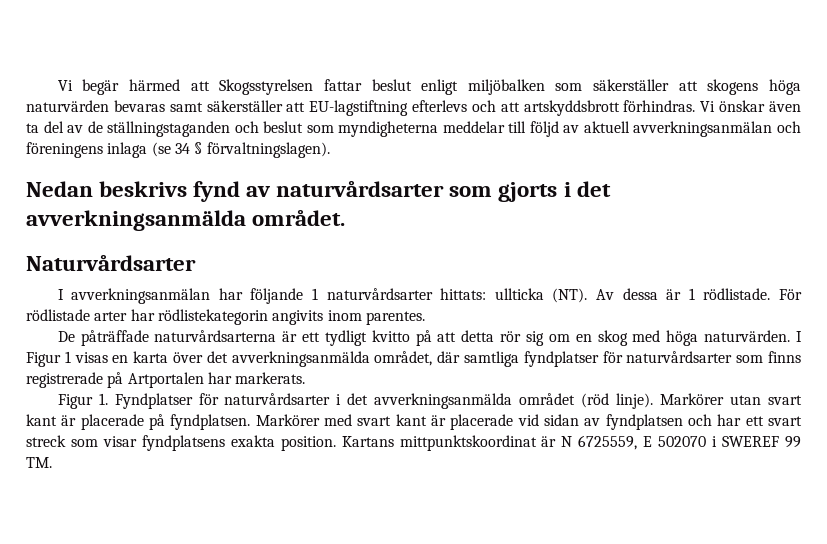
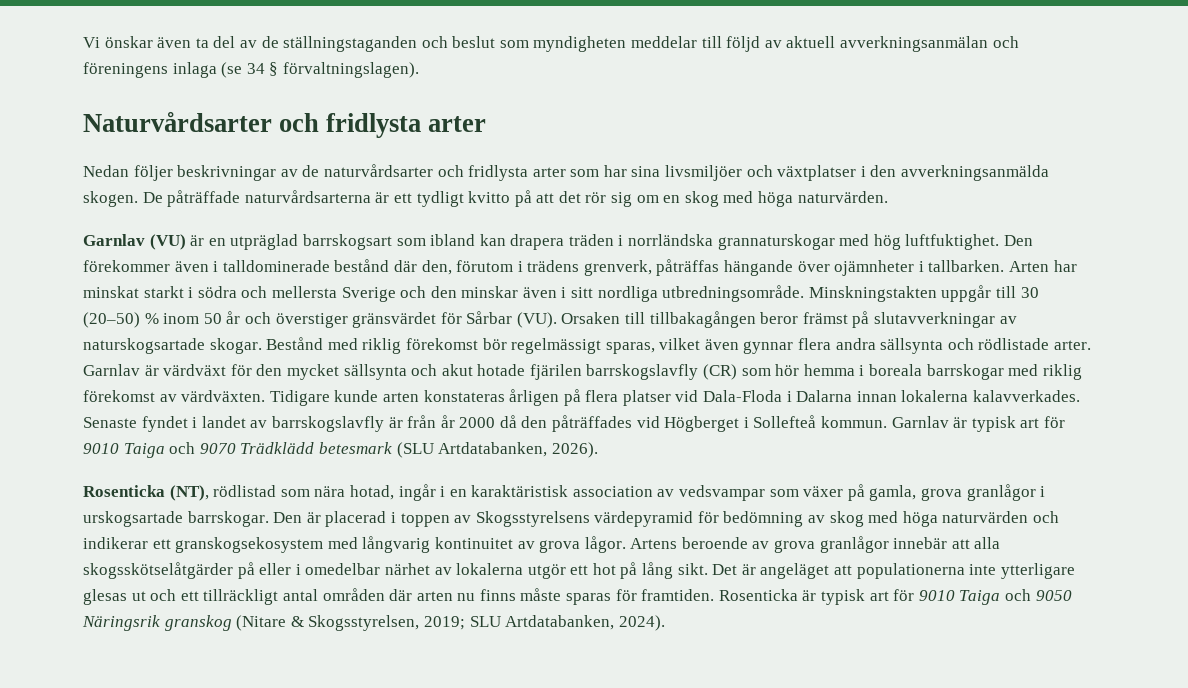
- Vi begär härmed att Skogsstyrelsen fattar beslut enligt miljöbalken som säkerställer att skogens höga naturvärden bevaras samt säkerställer att EU-lagstiftning efterlevs och att artskyddsbrott förhindras. Vi önskar även ta del av de ställningstaganden och beslut som myndigheterna meddelar till följd av aktuell avverkningsanmälan och föreningens inlaga (se 34 § förvaltningslagen).
+ Vi önskar även ta del av de ställningstaganden och beslut som myndigheten meddelar till följd av aktuell avverkningsanmälan och föreningens inlaga (se 34 § förvaltningslagen).
- Nedan beskrivs fynd av naturvårdsarter som gjorts i det avverkningsanmälda området.
- Naturvårdsarter
- I avverkningsanmälan har följande 1 naturvårdsarter hittats: ullticka (NT). Av dessa är 1 rödlistade. För rödlistade arter har rödlistekategorin angivits inom parentes.
- De påträffade naturvårdsarterna är ett tydligt kvitto på att detta rör sig om en skog med höga naturvärden. I Figur 1 visas en karta över det avverkningsanmälda området, där samtliga fyndplatser för naturvårdsarter som finns registrerade på Artportalen har markerats.
- Figur 1. Fyndplatser för naturvårdsarter i det avverkningsanmälda området (röd linje). Markörer utan svart kant är placerade på fyndplatsen. Markörer med svart kant är placerade vid sidan av fyndplatsen och har ett svart streck som visar fyndplatsens exakta position. Kartans mittpunktskoordinat är N 6725559, E 502070 i SWEREF 99 TM.
+ Naturvårdsarter och fridlysta arter
+ Nedan följer beskrivningar av de naturvårdsarter och fridlysta arter som har sina livsmiljöer och växtplatser i den avverkningsanmälda skogen. De påträffade naturvårdsarterna är ett tydligt kvitto på att det rör sig om en skog med höga naturvärden.
+ Garnlav (VU) är en utpräglad barrskogsart som ibland kan drapera träden i norrländska grannaturskogar med hög luftfuktighet. Den förekommer även i talldominerade bestånd där den, förutom i trädens grenverk, påträffas hängande över ojämnheter i tallbarken. Arten har minskat starkt i södra och mellersta Sverige och den minskar även i sitt nordliga utbredningsområde. Minskningstakten uppgår till 30 (20–50) % inom 50 år och överstiger gränsvärdet för Sårbar (VU). Orsaken till tillbakagången beror främst på slutavverkningar av naturskogsartade skogar. Bestånd med riklig förekomst bör regelmässigt sparas, vilket även gynnar flera andra sällsynta och rödlistade arter. Garnlav är värdväxt för den mycket sällsynta och akut hotade fjärilen barrskogslavfly (CR) som hör hemma i boreala barrskogar med riklig förekomst av värdväxten. Tidigare kunde arten konstateras årligen på flera platser vid Dala-Floda i Dalarna innan lokalerna kalavverkades. Senaste fyndet i landet av barrskogslavfly är från år 2000 då den påträffades vid Högberget i Sollefteå kommun. Garnlav är typisk art för 9010 Taiga och 9070 Trädklädd betesmark (SLU Artdatabanken, 2026).
+ Rosenticka (NT), rödlistad som nära hotad, ingår i en karaktäristisk association av vedsvampar som växer på gamla, grova granlågor i urskogsartade barrskogar. Den är placerad i toppen av Skogsstyrelsens värdepyramid för bedömning av skog med höga naturvärden och indikerar ett granskogsekosystem med långvarig kontinuitet av grova lågor. Artens beroende av grova granlågor innebär att alla skogsskötselåtgärder på eller i omedelbar närhet av lokalerna utgör ett hot på lång sikt. Det är angeläget att populationerna inte ytterligare glesas ut och ett tillräckligt antal områden där arten nu finns måste sparas för framtiden. Rosenticka är typisk art för 9010 Taiga och 9050 Näringsrik granskog (Nitare & Skogsstyrelsen, 2019; SLU Artdatabanken, 2024).

